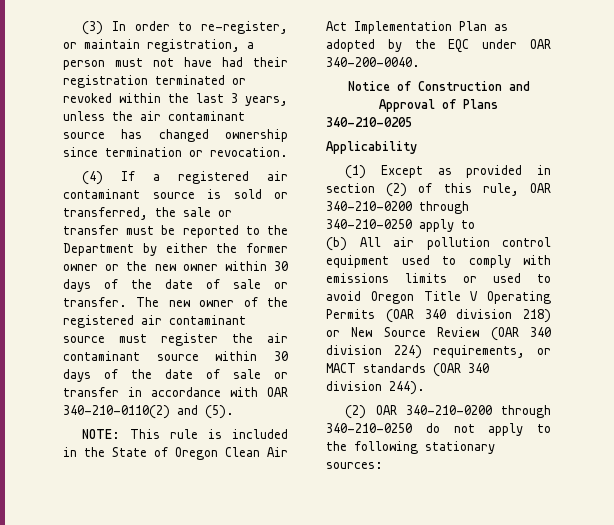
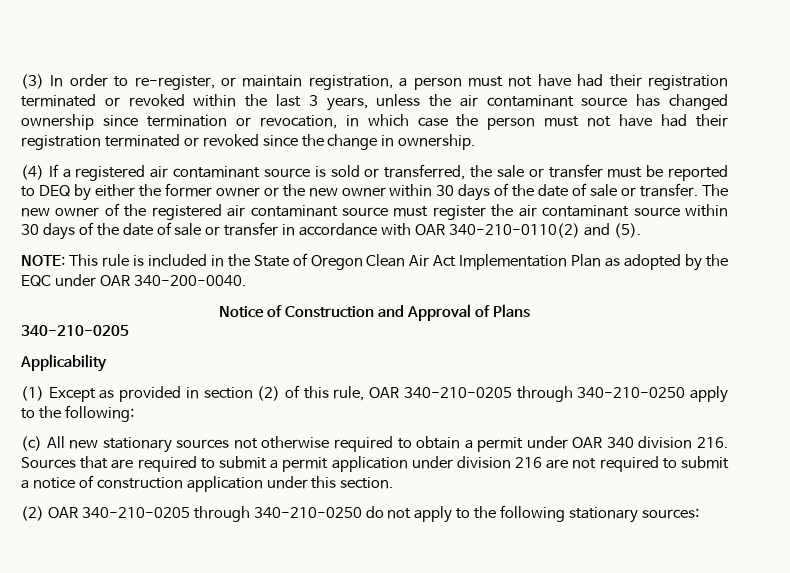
- (3) In order to re-register, or maintain registration, a person must not have had their registration terminated or revoked within the last 3 years, unless the air contaminant source has changed ownership since termination or revocation.
+ (3) In order to re-register, or maintain registration, a person must not have had their registration terminated or revoked within the last 3 years, unless the air contaminant source has changed ownership since termination or revocation, in which case the person must not have had their registration terminated or revoked since the change in ownership.
- (4) If a registered air contaminant source is sold or transferred, the sale or transfer must be reported to the Department by either the former owner or the new owner within 30 days of the date of sale or transfer.
+ (4) If a registered air contaminant source is sold or transferred, the sale or transfer must be reported to DEQ by either the former owner or the new owner within 30 days of the date of sale or transfer.
- (1) Except as provided in section (2) of this rule, OAR 340-210-0200 through 340-210-0250 apply to
- (b) All air pollution control equipment used to comply with emissions limits or used to avoid Oregon Title V Operating Permits (OAR 340 division 218) or New Source Review (OAR 340 division 224) requirements, or MACT standards (OAR 340 division 244).
+ (1) Except as provided in section (2) of this rule, OAR 340-210-0205 through 340-210-0250 apply to the following:
+ (c) All new stationary sources not otherwise required to obtain a permit under OAR 340 division 216. Sources that are required to submit a permit application under division 216 are not required to submit a notice of construction application under this section.
- (2) OAR 340-210-0200 through 340-210-0250 do not apply to the following stationary sources:
+ (2) OAR 340-210-0205 through 340-210-0250 do not apply to the following stationary sources:

